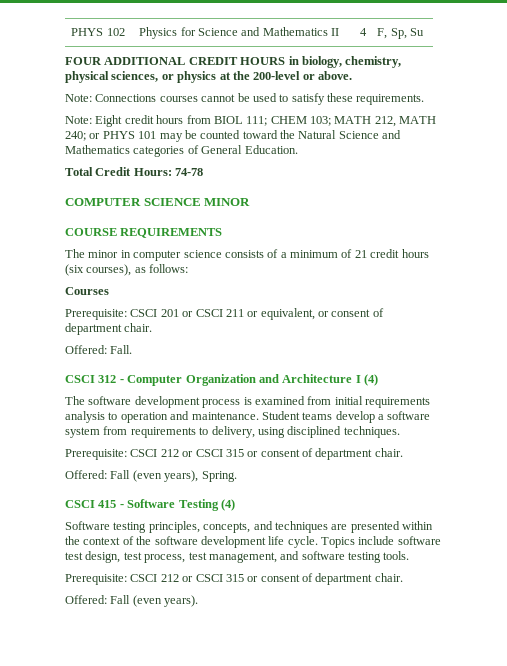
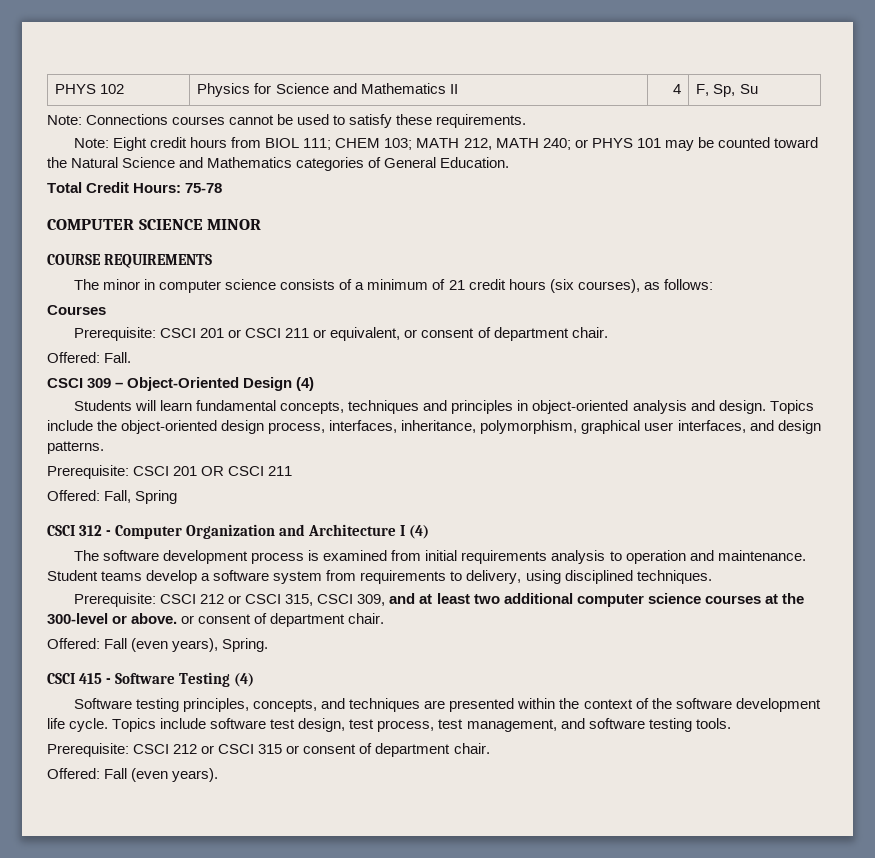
- FOUR ADDITIONAL CREDIT HOURS in biology, chemistry, physical sciences, or physics at the 200-level or above.
- Total Credit Hours: 74-78
+ Total Credit Hours: 75-78
+ CSCI 309 – Object-Oriented Design (4)
+ Students will learn fundamental concepts, techniques and principles in object-oriented analysis and design. Topics include the object-oriented design process, interfaces, inheritance, polymorphism, graphical user interfaces, and design patterns.
+ Prerequisite: CSCI 201 OR CSCI 211
+ Offered: Fall, Spring
  Student teams develop a software system from requirements to delivery, using disciplined techniques.
- Prerequisite: CSCI 212 or CSCI 315 or consent of department chair.
+ Prerequisite: CSCI 212 or CSCI 315, CSCI 309, and at least two additional computer science courses at the 300-level or above. or consent of department chair.

